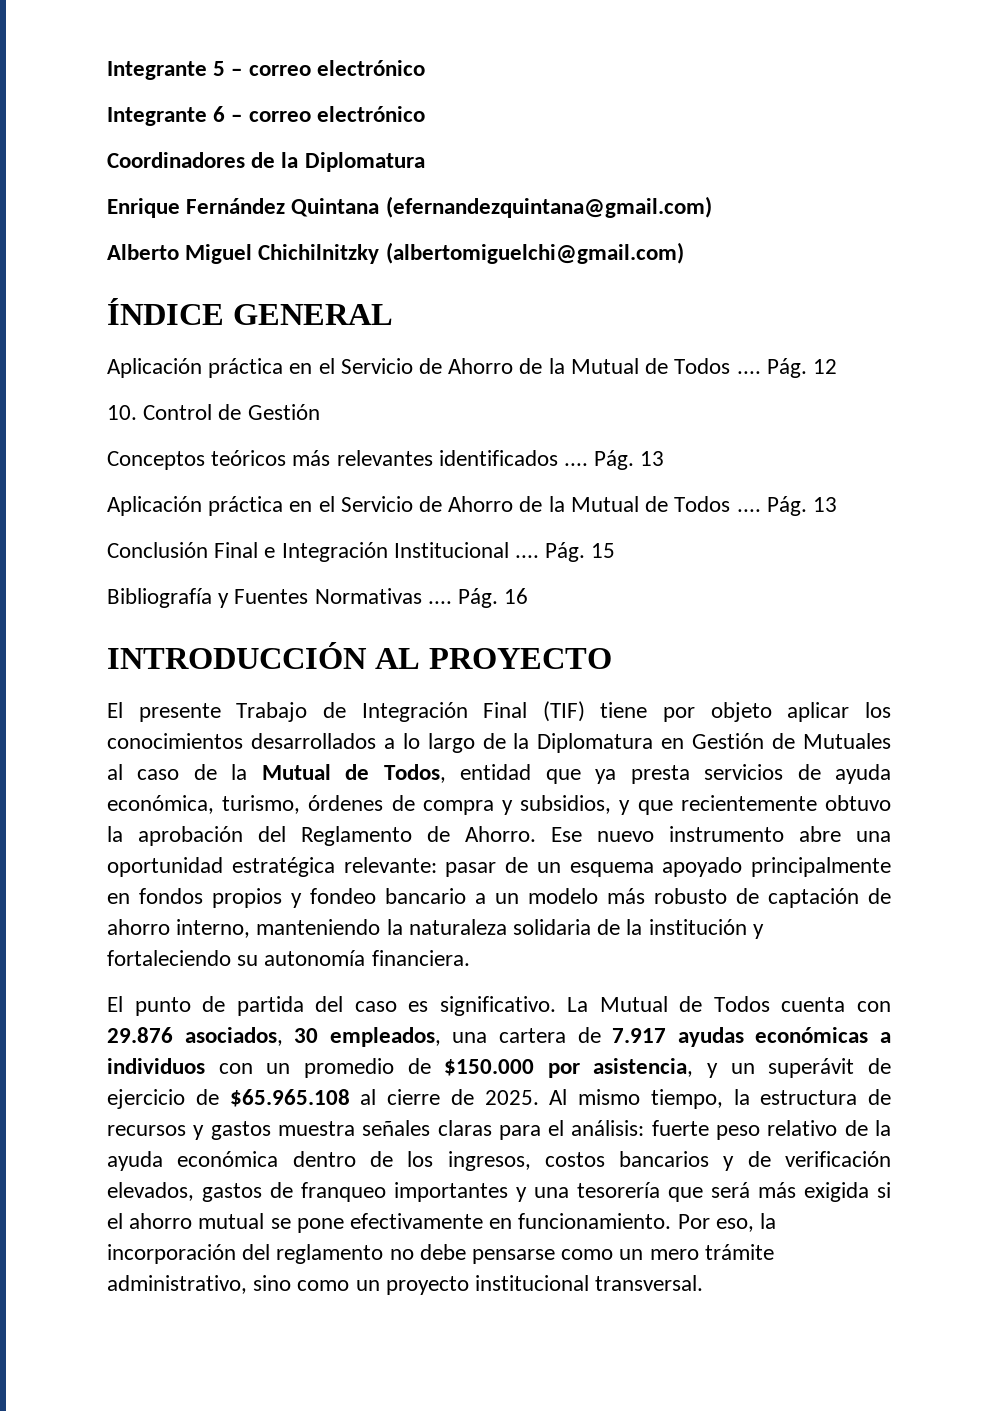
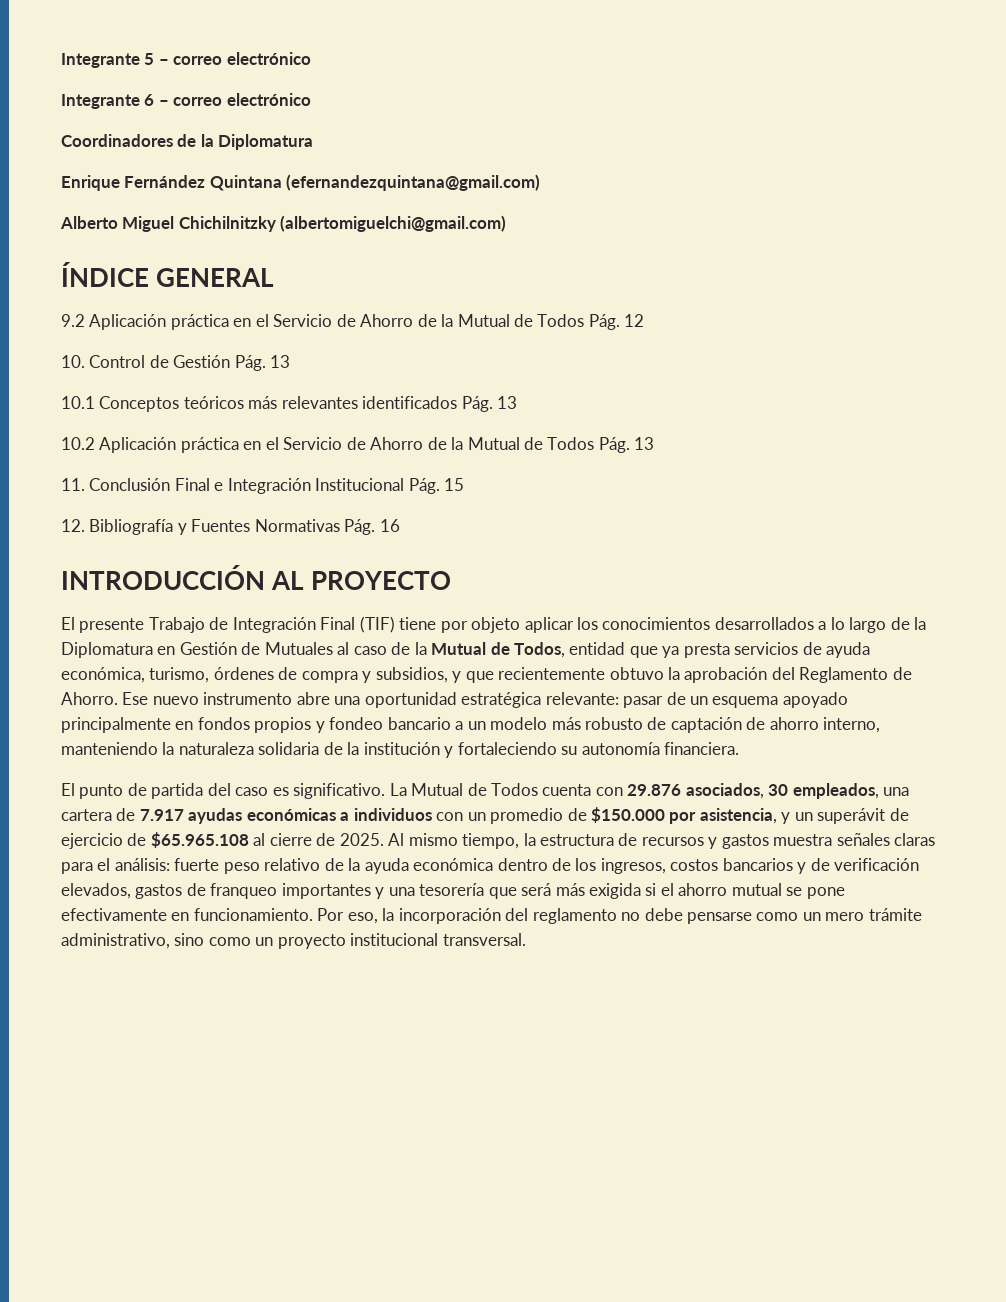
- Aplicación práctica en el Servicio de Ahorro de la Mutual de Todos .... Pág. 12
+ 9.2 Aplicación práctica en el Servicio de Ahorro de la Mutual de Todos Pág. 12
- 10. Control de Gestión
- Conceptos teóricos más relevantes identificados .... Pág. 13
- Aplicación práctica en el Servicio de Ahorro de la Mutual de Todos .... Pág. 13
- Conclusión Final e Integración Institucional .... Pág. 15
+ 10. Control de Gestión Pág. 13
+ 10.1 Conceptos teóricos más relevantes identificados Pág. 13
+ 10.2 Aplicación práctica en el Servicio de Ahorro de la Mutual de Todos Pág. 13
+ 11. Conclusión Final e Integración Institucional Pág. 15
- Bibliografía y Fuentes Normativas .... Pág. 16
+ 12. Bibliografía y Fuentes Normativas Pág. 16

